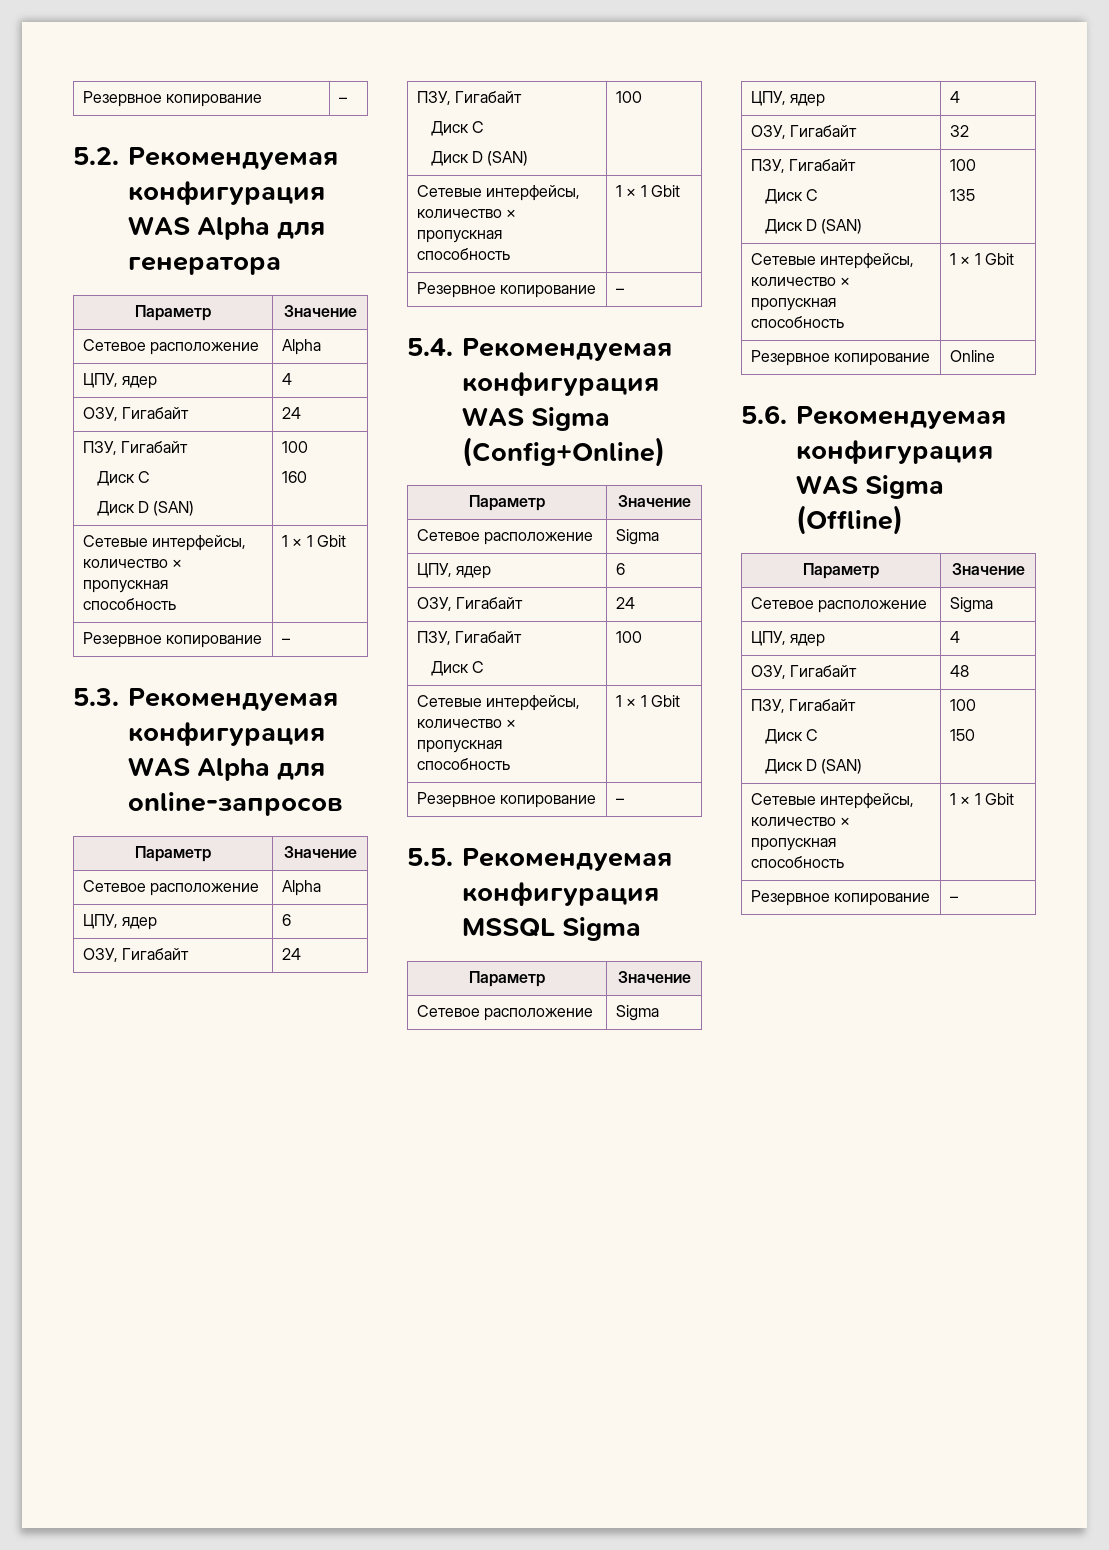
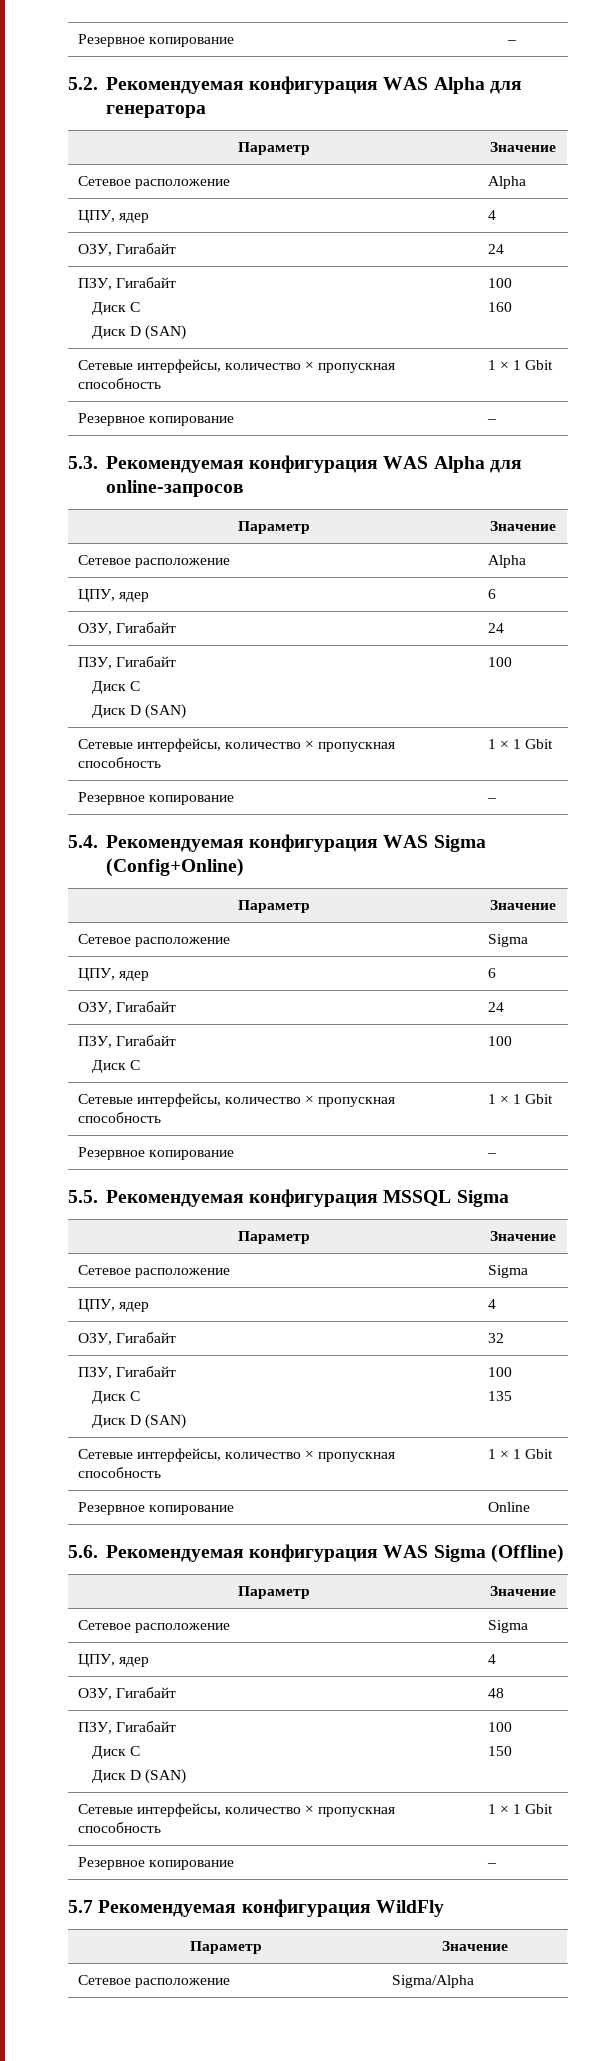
+ 5.7 Рекомендуемая конфигурация WildFly
+ Параметр | Значение
+ Сетевое расположение | Sigma/Alpha

